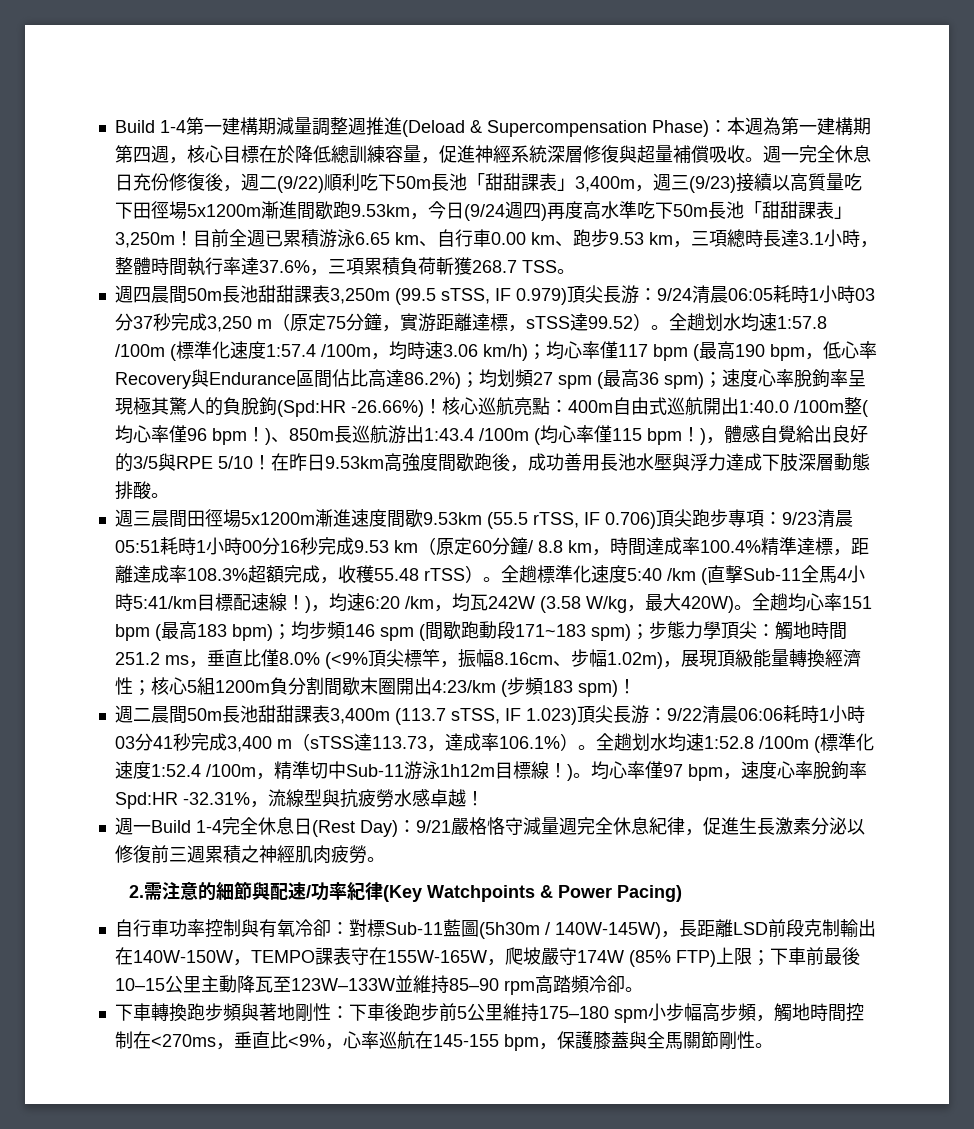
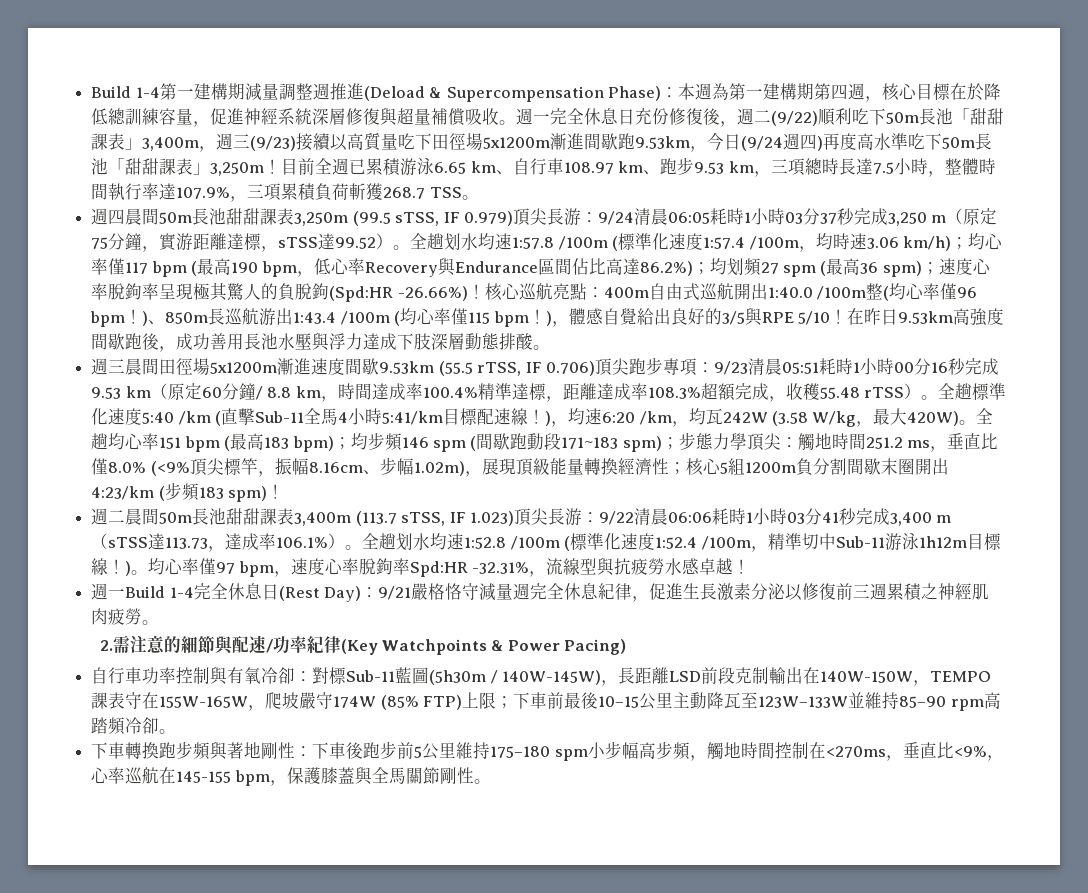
- 目前全週已累積游泳6.65 km、自行車0.00 km、跑步9.53 km，三項總時長達3.1小時，整體時間執行率達37.6%，三項累積負荷斬獲268.7 TSS。
+ 目前全週已累積游泳6.65 km、自行車108.97 km、跑步9.53 km，三項總時長達7.5小時，整體時間執行率達107.9%，三項累積負荷斬獲268.7 TSS。

